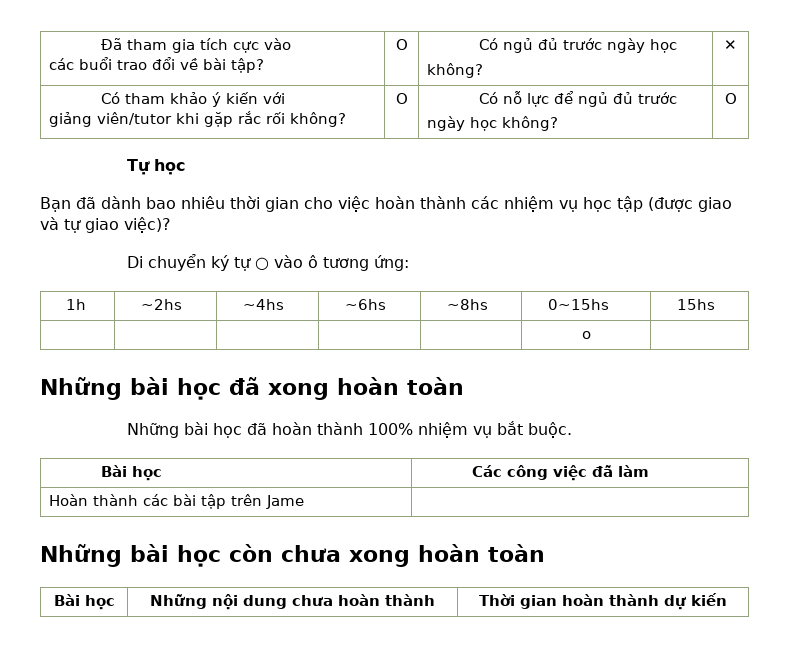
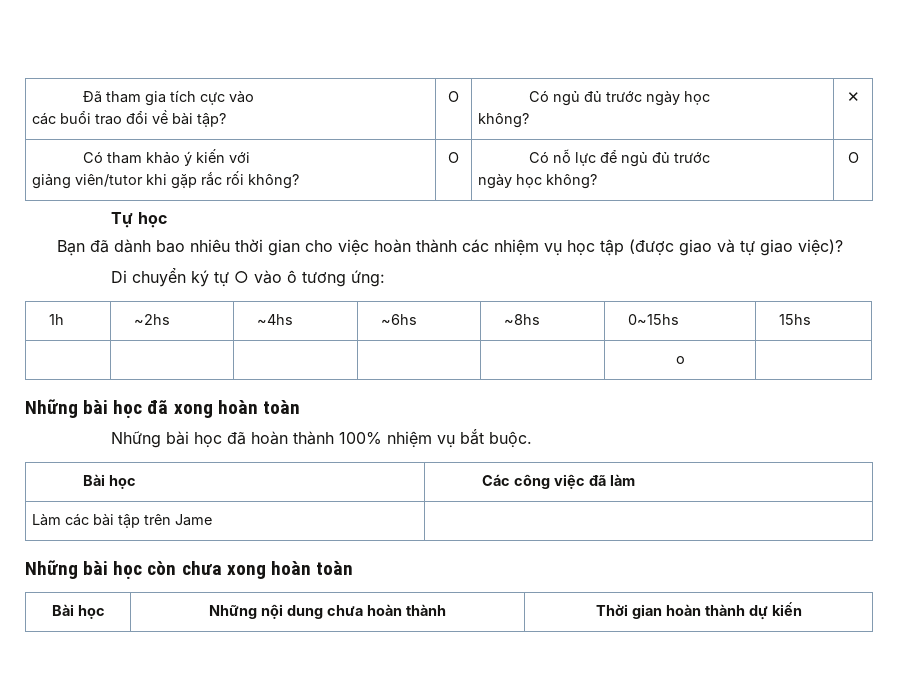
- Hoàn thành các bài tập trên Jame |
+ Làm các bài tập trên Jame |

